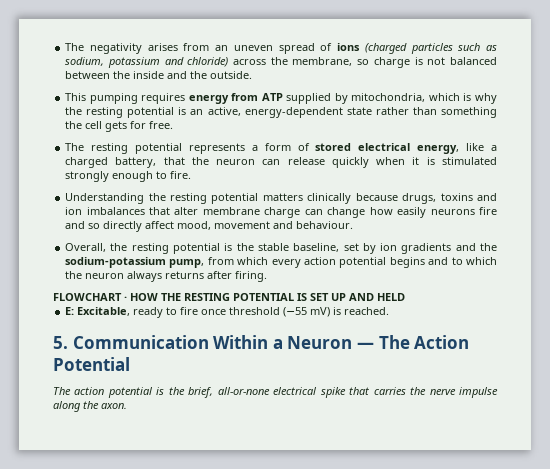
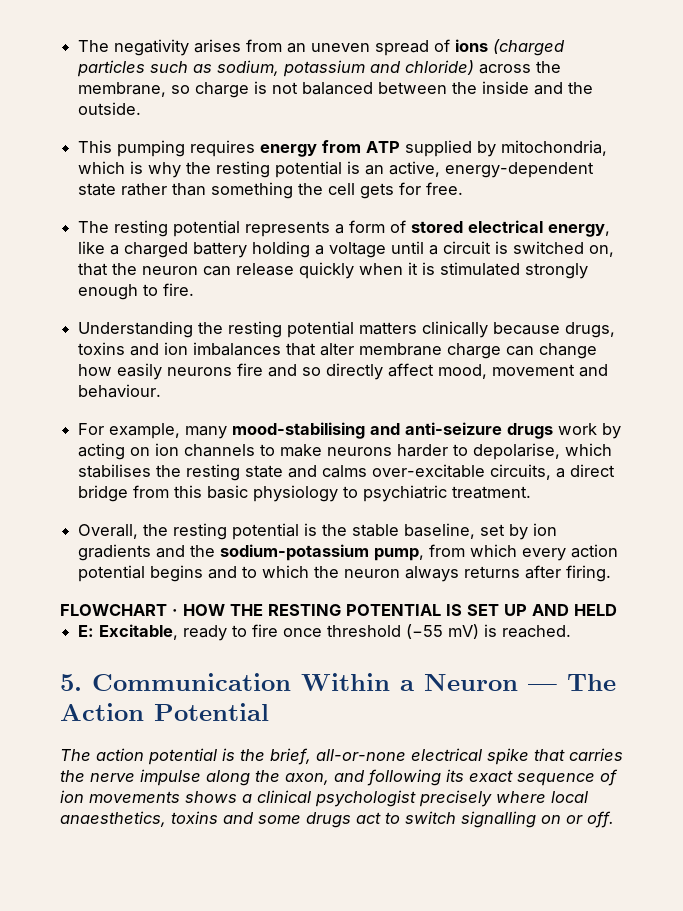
- The resting potential represents a form of stored electrical energy, like a charged battery, that the neuron can release quickly when it is stimulated strongly enough to fire.
+ The resting potential represents a form of stored electrical energy, like a charged battery holding a voltage until a circuit is switched on, that the neuron can release quickly when it is stimulated strongly enough to fire.
+ For example, many mood-stabilising and anti-seizure drugs work by acting on ion channels to make neurons harder to depolarise, which stabilises the resting state and calms over-excitable circuits, a direct bridge from this basic physiology to psychiatric treatment.
- The action potential is the brief, all-or-none electrical spike that carries the nerve impulse along the axon.
+ The action potential is the brief, all-or-none electrical spike that carries the nerve impulse along the axon, and following its exact sequence of ion movements shows a clinical psychologist precisely where local anaesthetics, toxins and some drugs act to switch signalling on or off.

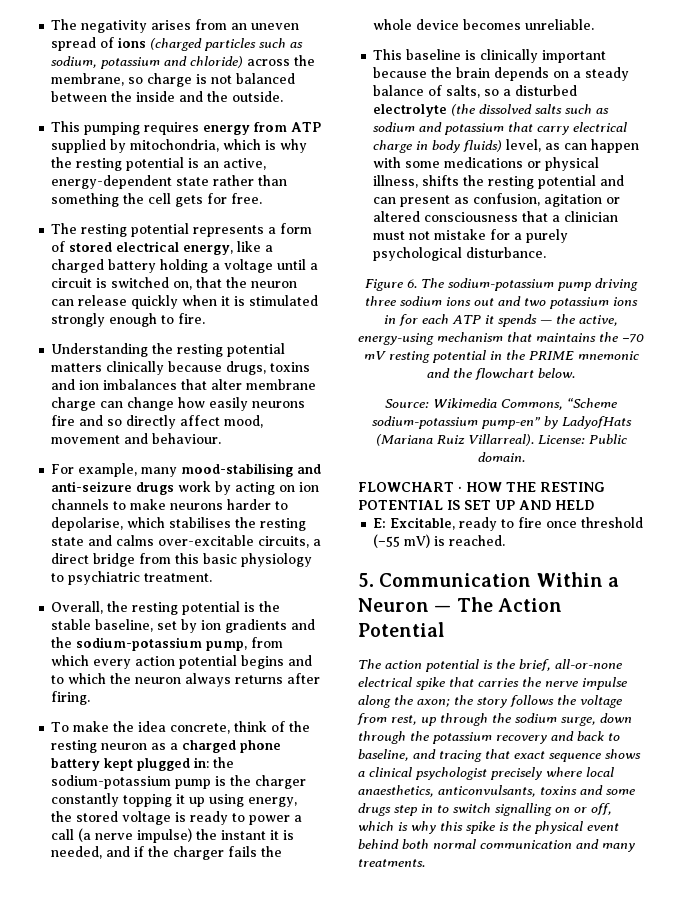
+ To make the idea concrete, think of the resting neuron as a charged phone battery kept plugged in: the sodium-potassium pump is the charger constantly topping it up using energy, the stored voltage is ready to power a call (a nerve impulse) the instant it is needed, and if the charger fails the whole device becomes unreliable.
+ This baseline is clinically important because the brain depends on a steady balance of salts, so a disturbed electrolyte (the dissolved salts such as sodium and potassium that carry electrical charge in body fluids) level, as can happen with some medications or physical illness, shifts the resting potential and can present as confusion, agitation or altered consciousness that a clinician must not mistake for a purely psychological disturbance.
+ Figure 6. The sodium-potassium pump driving three sodium ions out and two potassium ions in for each ATP it spends — the active, energy-using mechanism that maintains the −70 mV resting potential in the PRIME mnemonic and the flowchart below.
+ Source: Wikimedia Commons, “Scheme sodium-potassium pump-en” by LadyofHats (Mariana Ruiz Villarreal). License: Public domain.
- The action potential is the brief, all-or-none electrical spike that carries the nerve impulse along the axon, and following its exact sequence of ion movements shows a clinical psychologist precisely where local anaesthetics, toxins and some drugs act to switch signalling on or off.
+ The action potential is the brief, all-or-none electrical spike that carries the nerve impulse along the axon; the story follows the voltage from rest, up through the sodium surge, down through the potassium recovery and back to baseline, and tracing that exact sequence shows a clinical psychologist precisely where local anaesthetics, anticonvulsants, toxins and some drugs step in to switch signalling on or off, which is why this spike is the physical event behind both normal communication and many treatments.

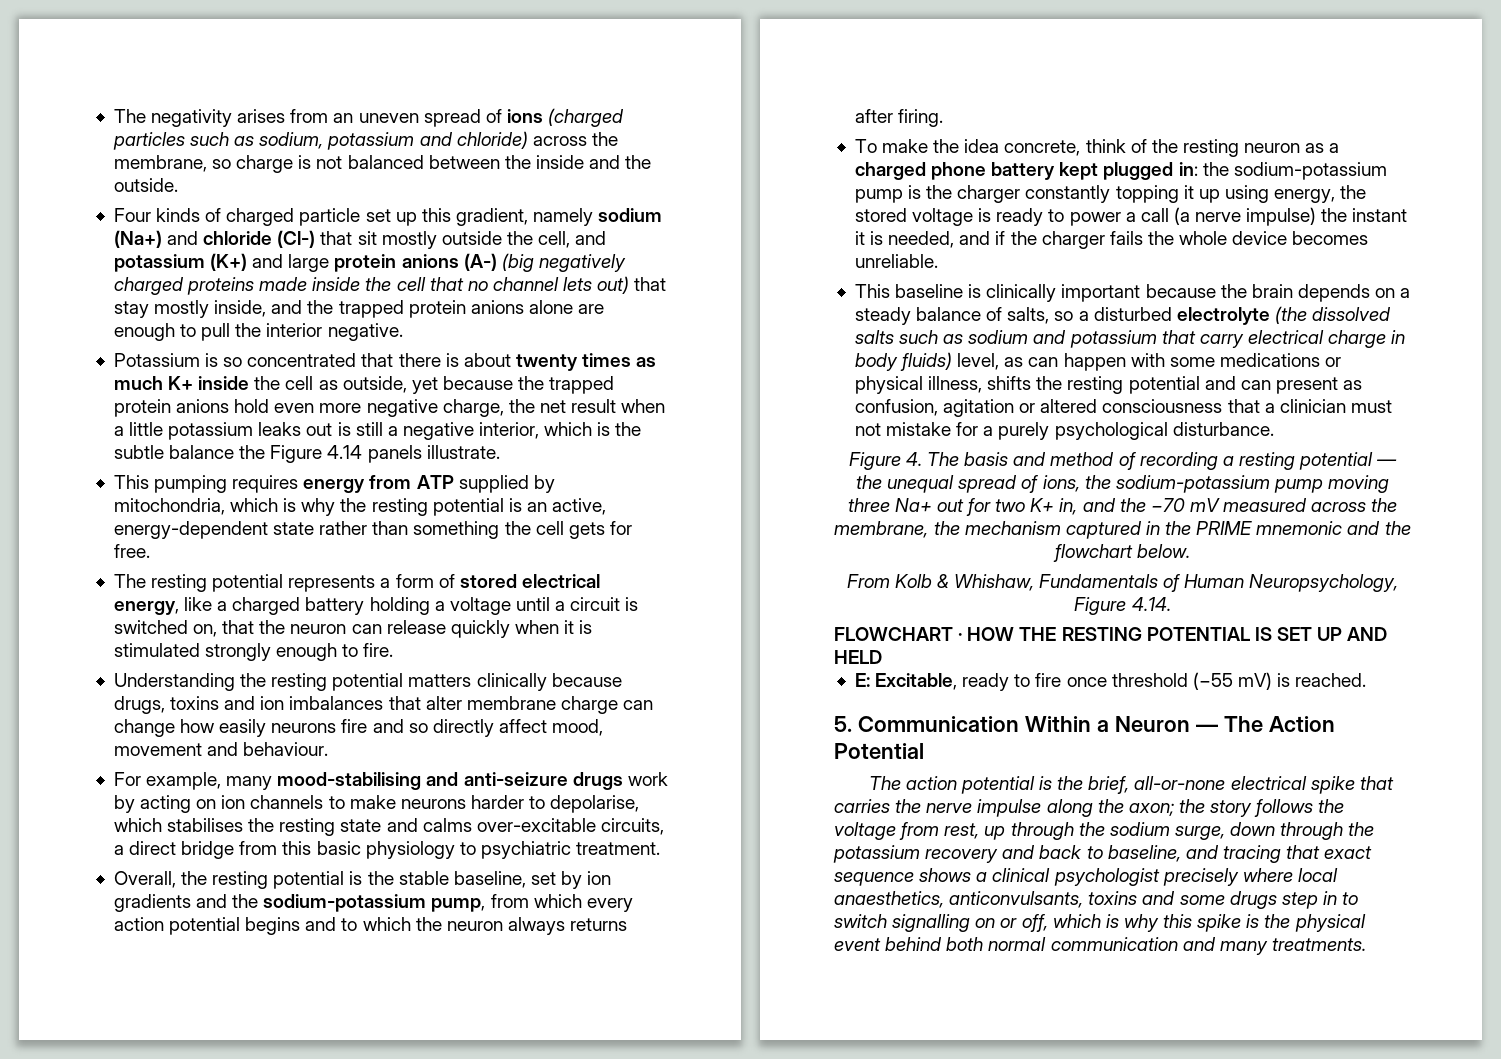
+ Four kinds of charged particle set up this gradient, namely sodium (Na+) and chloride (Cl-) that sit mostly outside the cell, and potassium (K+) and large protein anions (A-) (big negatively charged proteins made inside the cell that no channel lets out) that stay mostly inside, and the trapped protein anions alone are enough to pull the interior negative.
+ Potassium is so concentrated that there is about twenty times as much K+ inside the cell as outside, yet because the trapped protein anions hold even more negative charge, the net result when a little potassium leaks out is still a negative interior, which is the subtle balance the Figure 4.14 panels illustrate.
- Figure 6. The sodium-potassium pump driving three sodium ions out and two potassium ions in for each ATP it spends — the active, energy-using mechanism that maintains the −70 mV resting potential in the PRIME mnemonic and the flowchart below.
+ Figure 4. The basis and method of recording a resting potential — the unequal spread of ions, the sodium-potassium pump moving three Na+ out for two K+ in, and the −70 mV measured across the membrane, the mechanism captured in the PRIME mnemonic and the flowchart below.
- Source: Wikimedia Commons, “Scheme sodium-potassium pump-en” by LadyofHats (Mariana Ruiz Villarreal). License: Public domain.
+ From Kolb & Whishaw, Fundamentals of Human Neuropsychology, Figure 4.14.

